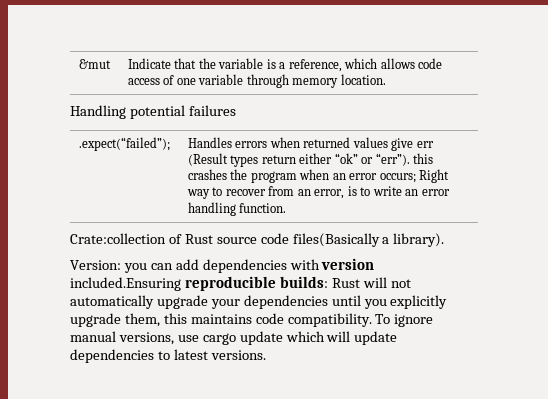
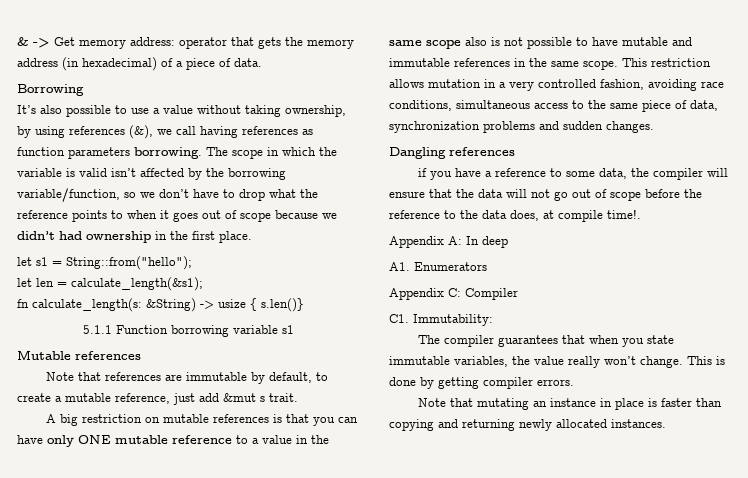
- &mut | Indicate that the variable is a reference, which allows code access of one variable through memory location.
- Handling potential failures
- .expect(“failed”); | Handles errors when returned values give err (Result types return either “ok” or “err”). this crashes the program when an error occurs; Right way to recover from an error, is to write an error handling function.
- Crate:collection of Rust source code files(Basically a library).
- Version: you can add dependencies with version included.Ensuring reproducible builds: Rust will not automatically upgrade your dependencies until you explicitly upgrade them, this maintains code compatibility. To ignore manual versions, use cargo update which will update dependencies to latest versions.
+ & -> Get memory address: operator that gets the memory address (in hexadecimal) of a piece of data.
+ Borrowing
+ It’s also possible to use a value without taking ownership, by using references (&), we call having references as function parameters borrowing. The scope in which the variable is valid isn’t affected by the borrowing variable/function, so we don’t have to drop what the reference points to when it goes out of scope because we didn’t had ownership in the first place.
+ let s1 = String::from("hello");
+ let len = calculate_length(&s1);
+ fn calculate_length(s: &String) -> usize { s.len()}
+ 5.1.1 Function borrowing variable s1
+ Mutable references
+ Note that references are immutable by default, to create a mutable reference, just add &mut s trait.
+ A big restriction on mutable references is that you can have only ONE mutable reference to a value in the same scope also is not possible to have mutable and immutable references in the same scope. This restriction allows mutation in a very controlled fashion, avoiding race conditions, simultaneous access to the same piece of data, synchronization problems and sudden changes.
+ Dangling references
+ if you have a reference to some data, the compiler will ensure that the data will not go out of scope before the reference to the data does, at compile time!.
+ Appendix A: In deep
+ A1. Enumerators
+ Appendix C: Compiler
+ C1. Immutability:
+ The compiler guarantees that when you state immutable variables, the value really won’t change. This is done by getting compiler errors.
+ Note that mutating an instance in place is faster than copying and returning newly allocated instances.

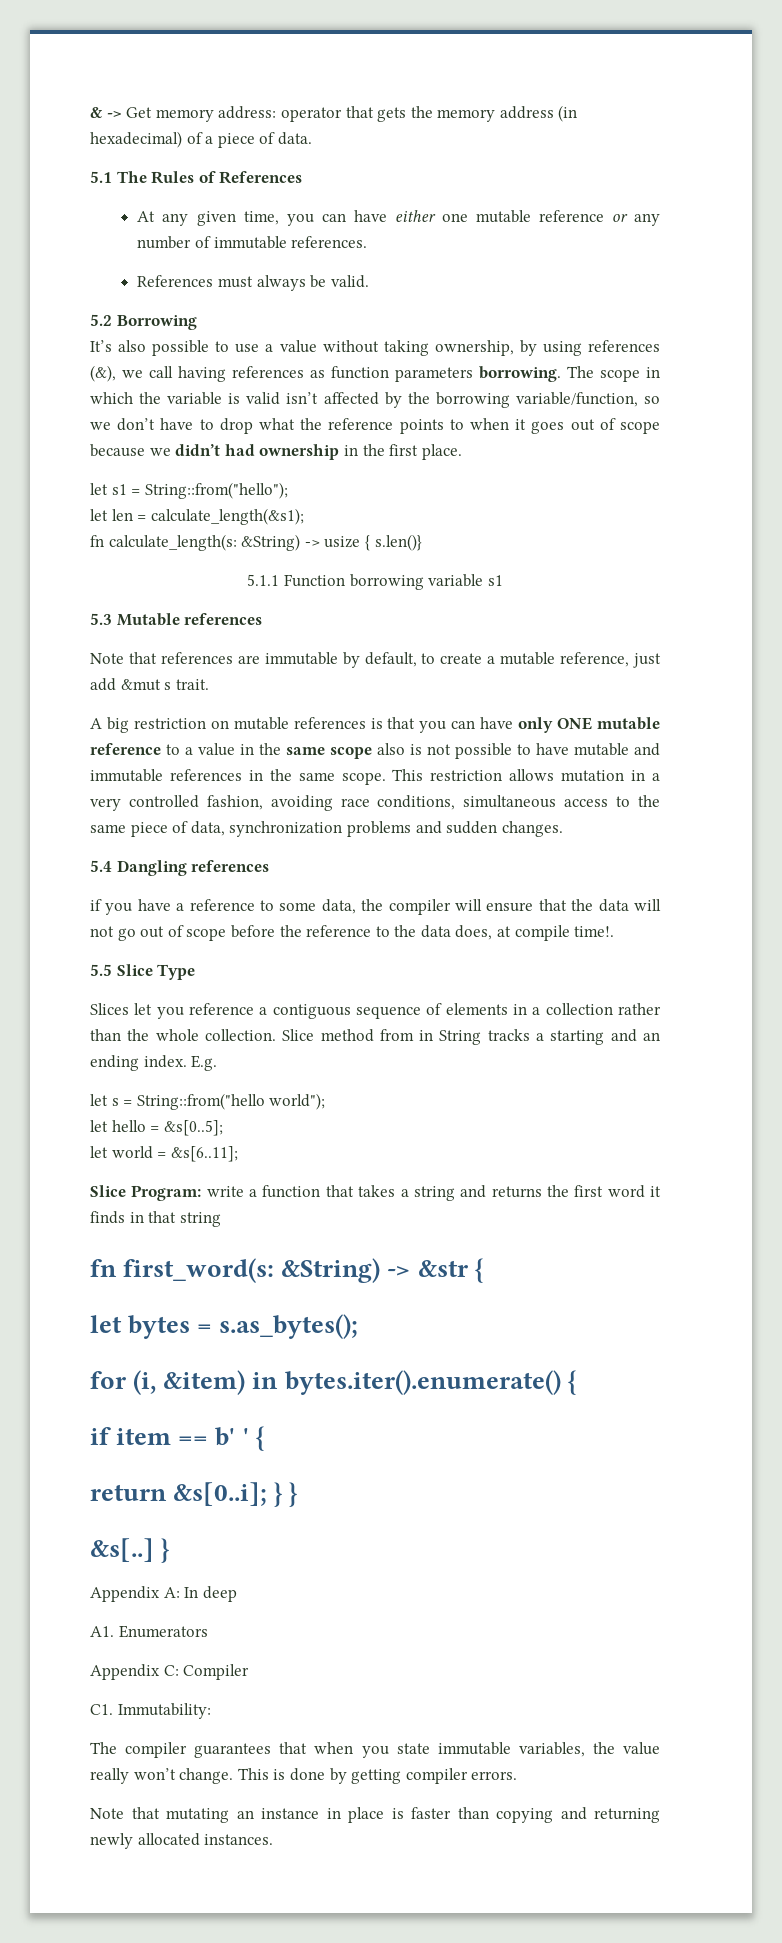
- Borrowing
+ 5.1 The Rules of References
+ At any given time, you can have either one mutable reference or any number of immutable references.
+ References must always be valid.
+ 5.2 Borrowing
- Mutable references
+ 5.3 Mutable references
- Dangling references
+ 5.4 Dangling references
+ 5.5 Slice Type
+ Slices let you reference a contiguous sequence of elements in a collection rather than the whole collection. Slice method from in String tracks a starting and an ending index. E.g.
+ let s = String::from("hello world");
+ let hello = &s[0..5];
+ let world = &s[6..11];
+ Slice Program: write a function that takes a string and returns the first word it finds in that string
+ fn first_word(s: &String) -> &str {
+ let bytes = s.as_bytes();
+ for (i, &item) in bytes.iter().enumerate() {
+ if item == b' ' {
+ return &s[0..i]; } }
+ &s[..] }

